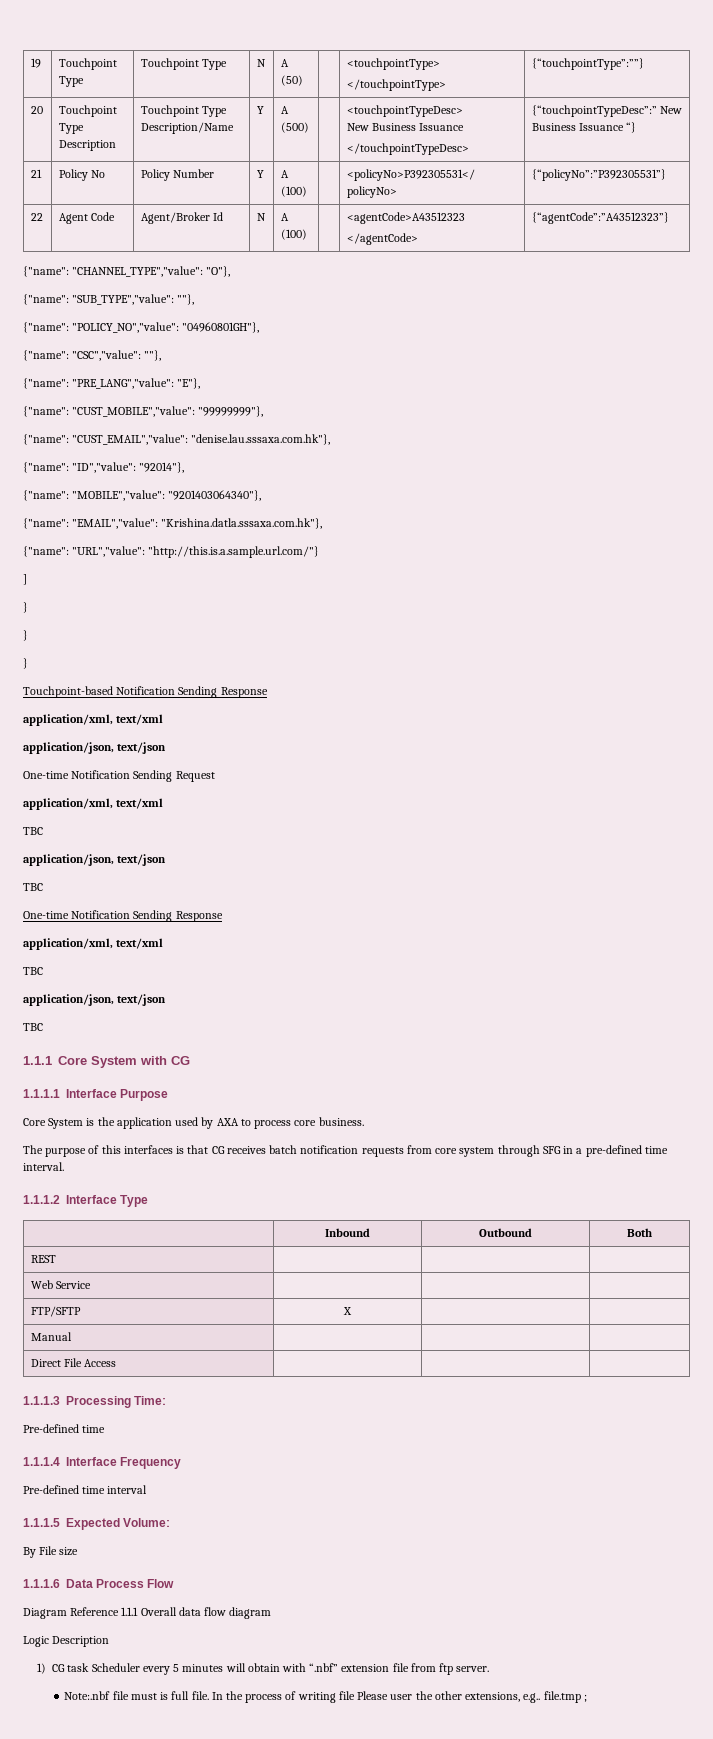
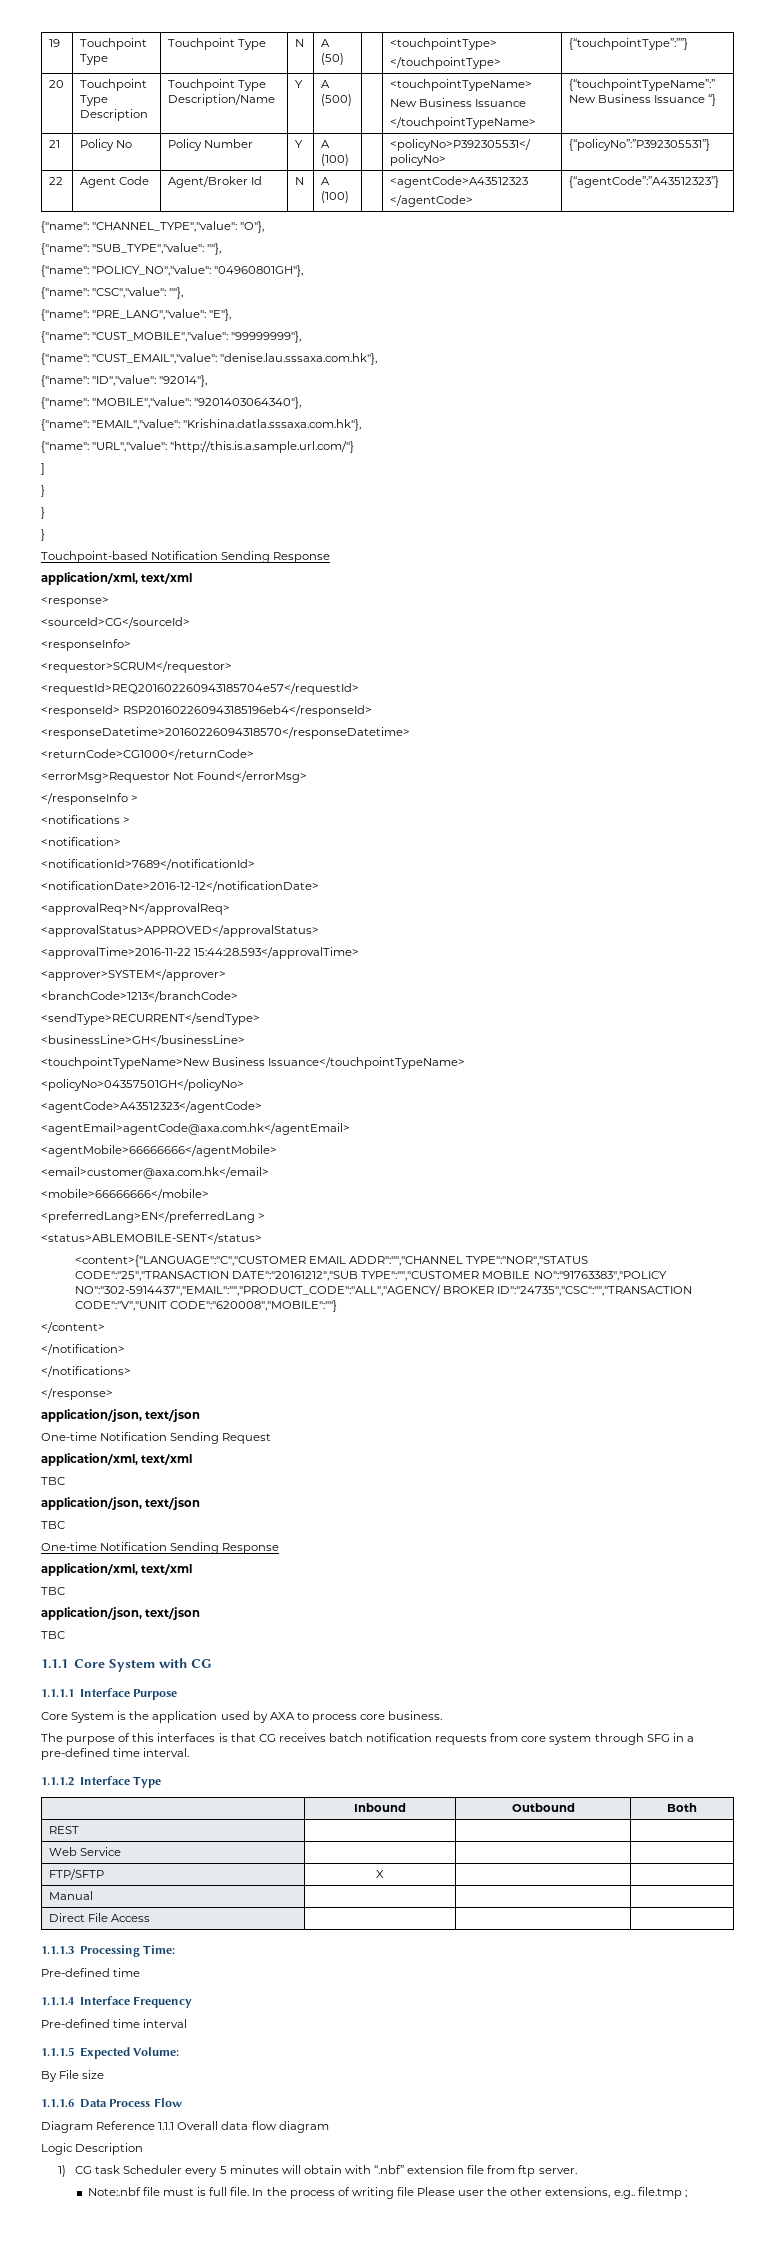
- 20 | Touchpoint Type Description | Touchpoint Type Description/Name | Y | A (500) | | <touchpointTypeDesc>
+ 20 | Touchpoint Type Description | Touchpoint Type Description/Name | Y | A (500) | | <touchpointTypeName>
  New Business Issuance
- </touchpointTypeDesc> | {“touchpointTypeDesc”:” New Business Issuance “}
+ </touchpointTypeName> | {“touchpointTypeName”:” New Business Issuance “}
+ <response>
+ <sourceId>CG</sourceId>
+ <responseInfo>
+ <requestor>SCRUM</requestor>
+ <requestId>REQ201602260943185704e57</requestId>
+ <responseId> RSP201602260943185196eb4</responseId>
+ <responseDatetime>20160226094318570</responseDatetime>
+ <returnCode>CG1000</returnCode>
+ <errorMsg>Requestor Not Found</errorMsg>
+ </responseInfo >
+ <notifications >
+ <notification>
+ <notificationId>7689</notificationId>
+ <notificationDate>2016-12-12</notificationDate>
+ <approvalReq>N</approvalReq>
+ <approvalStatus>APPROVED</approvalStatus>
+ <approvalTime>2016-11-22 15:44:28.593</approvalTime>
+ <approver>SYSTEM</approver>
+ <branchCode>1213</branchCode>
+ <sendType>RECURRENT</sendType>
+ <businessLine>GH</businessLine>
+ <touchpointTypeName>New Business Issuance</touchpointTypeName>
+ <policyNo>04357501GH</policyNo>
+ <agentCode>A43512323</agentCode>
+ <agentEmail>agentCode@axa.com.hk</agentEmail>
+ <agentMobile>66666666</agentMobile>
+ <email>customer@axa.com.hk</email>
+ <mobile>66666666</mobile>
+ <preferredLang>EN</preferredLang >
+ <status>ABLEMOBILE-SENT</status>
+ <content>{"LANGUAGE":"C","CUSTOMER EMAIL ADDR":"","CHANNEL TYPE":"NOR","STATUS CODE":"25","TRANSACTION DATE":"20161212","SUB TYPE":"","CUSTOMER MOBILE NO":"91763383","POLICY NO":"302-5914437","EMAIL":"","PRODUCT_CODE":"ALL","AGENCY/ BROKER ID":"24735","CSC":"","TRANSACTION CODE":"V","UNIT CODE":"620008","MOBILE":""}
+ </content>
+ </notification>
+ </notifications>
+ </response>

